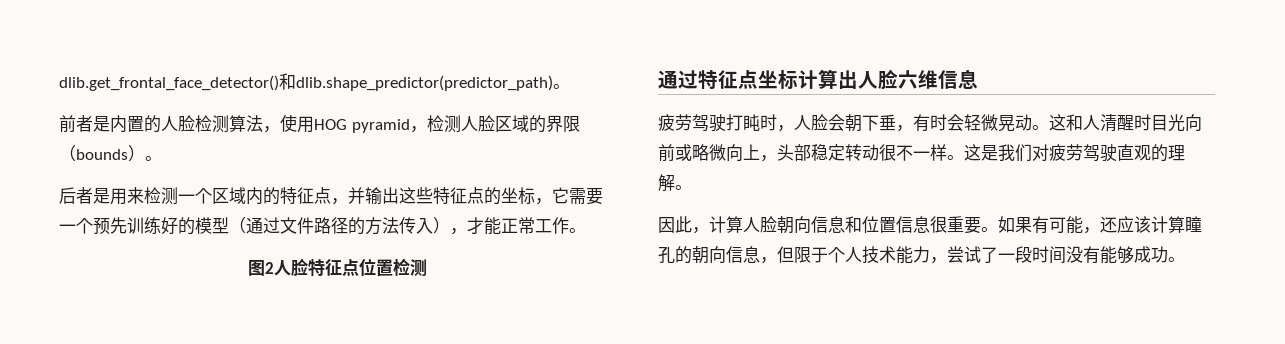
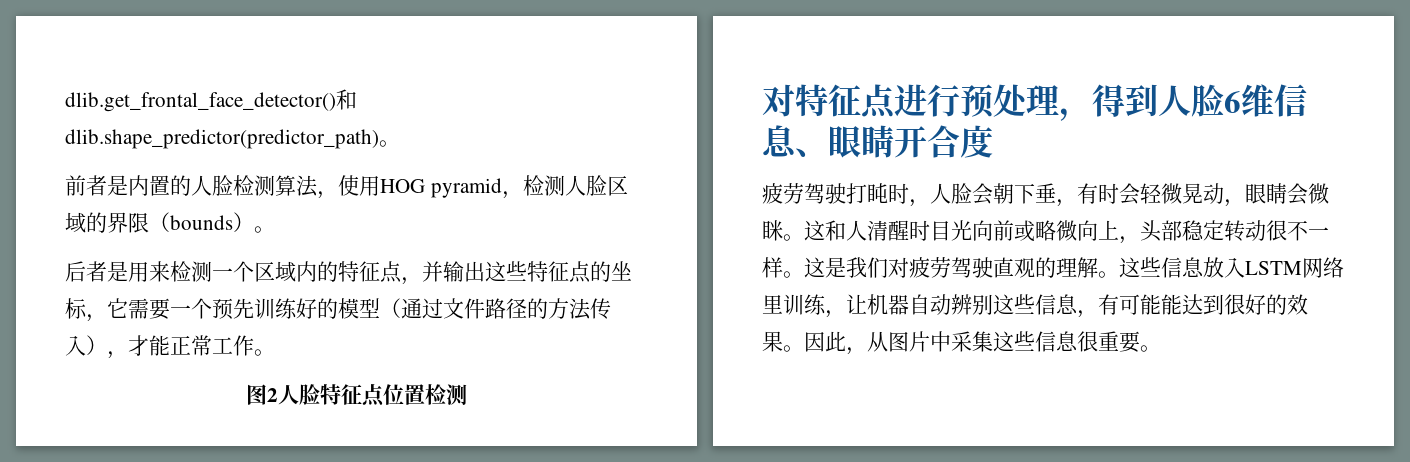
- 通过特征点坐标计算出人脸六维信息
+ 对特征点进行预处理，得到人脸6维信息、眼睛开合度
- 疲劳驾驶打盹时，人脸会朝下垂，有时会轻微晃动。
+ 疲劳驾驶打盹时，人脸会朝下垂，有时会轻微晃动，眼睛会微眯。
- 这是我们对疲劳驾驶直观的理解。
- 因此，计算人脸朝向信息和位置信息很重要。如果有可能，还应该计算瞳孔的朝向信息，但限于个人技术能力，尝试了一段时间没有能够成功。
+ 这是我们对疲劳驾驶直观的理解。这些信息放入LSTM网络里训练，让机器自动辨别这些信息，有可能能达到很好的效果。因此，从图片中采集这些信息很重要。

